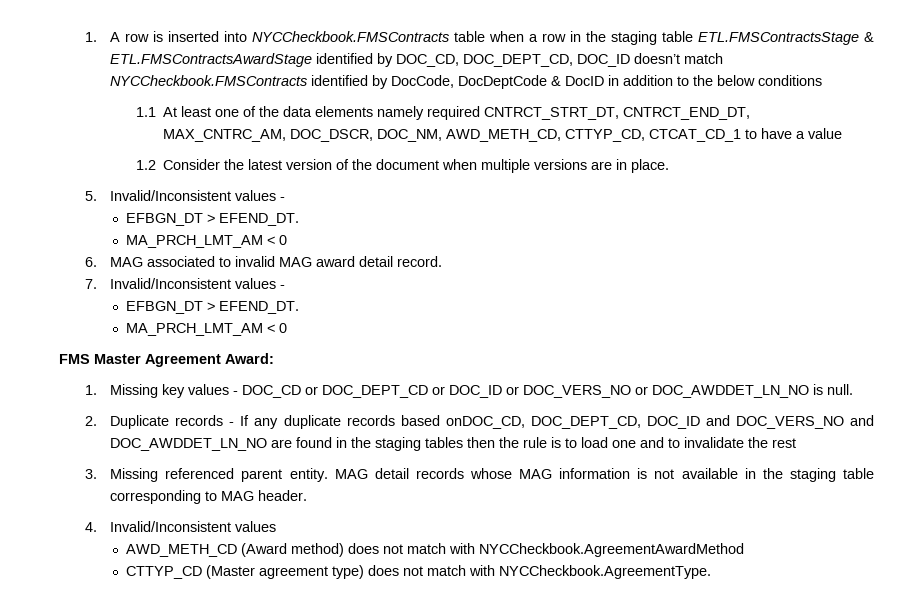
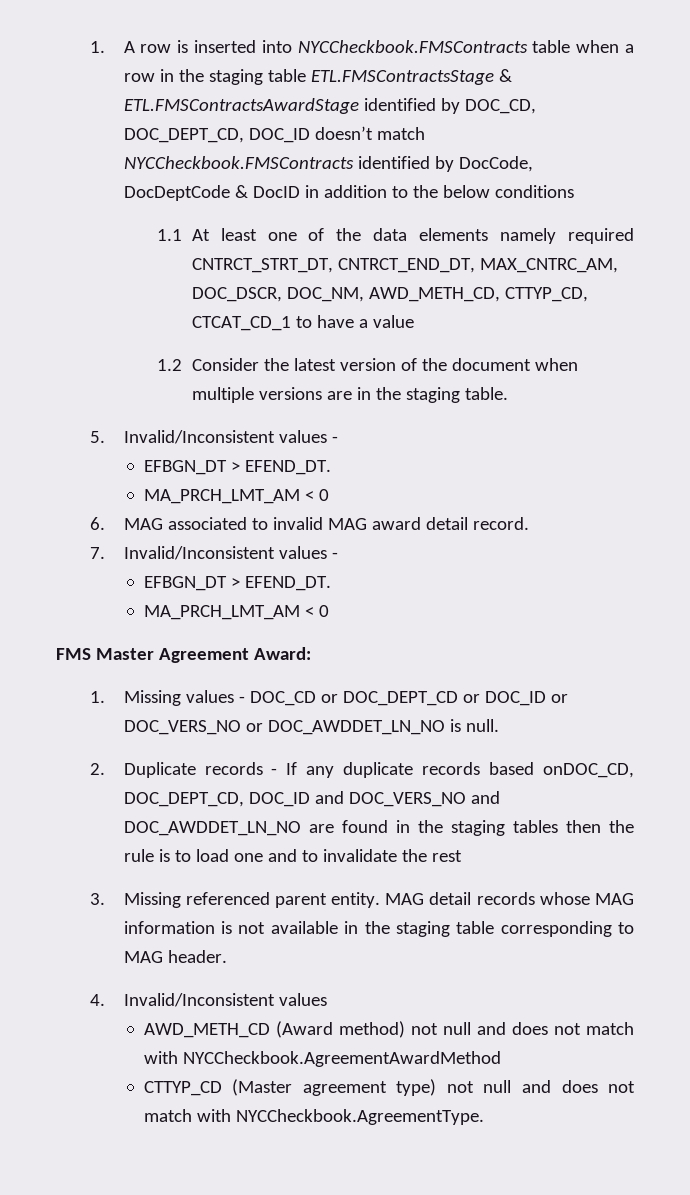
- 1.2 Consider the latest version of the document when multiple versions are in place.
+ 1.2 Consider the latest version of the document when multiple versions are in the staging table.
- 1. Missing key values - DOC_CD or DOC_DEPT_CD or DOC_ID or DOC_VERS_NO or DOC_AWDDET_LN_NO is null.
+ 1. Missing values - DOC_CD or DOC_DEPT_CD or DOC_ID or DOC_VERS_NO or DOC_AWDDET_LN_NO is null.
- AWD_METH_CD (Award method) does not match with NYCCheckbook.AgreementAwardMethod
+ AWD_METH_CD (Award method) not null and does not match with NYCCheckbook.AgreementAwardMethod
- CTTYP_CD (Master agreement type) does not match with NYCCheckbook.AgreementType.
+ CTTYP_CD (Master agreement type) not null and does not match with NYCCheckbook.AgreementType.

